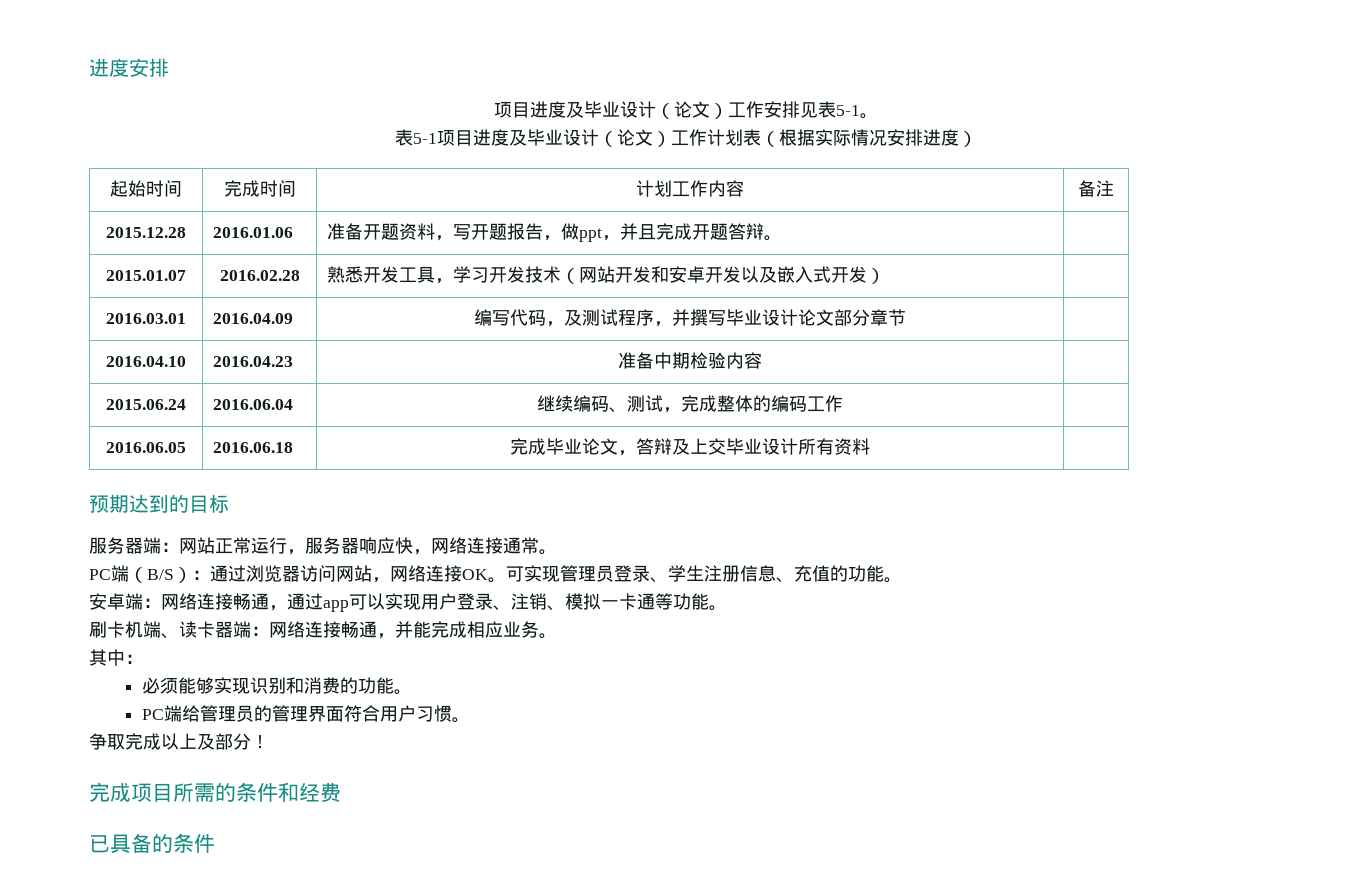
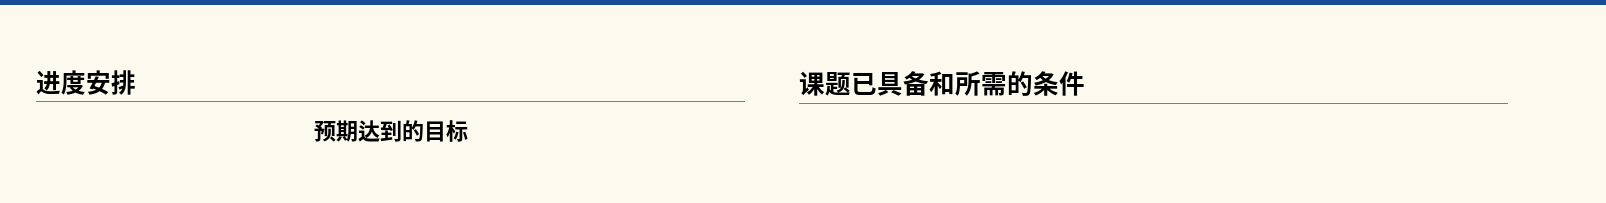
- 项目进度及毕业设计（论文）工作安排见表5-1。
- 表5-1项目进度及毕业设计（论文）工作计划表（根据实际情况安排进度）
- 起始时间 | 完成时间 | 计划工作内容 | 备注
- 2015.12.28 | 2016.01.06 | 准备开题资料，写开题报告，做ppt，并且完成开题答辩。 |
- 2015.01.07 | 2016.02.28 | 熟悉开发工具，学习开发技术（网站开发和安卓开发以及嵌入式开发） |
- 2016.03.01 | 2016.04.09 | 编写代码，及测试程序，并撰写毕业设计论文部分章节 |
- 2016.04.10 | 2016.04.23 | 准备中期检验内容 |
- 2015.06.24 | 2016.06.04 | 继续编码、测试，完成整体的编码工作 |
- 2016.06.05 | 2016.06.18 | 完成毕业论文，答辩及上交毕业设计所有资料 |
  预期达到的目标
- 服务器端：网站正常运行，服务器响应快，网络连接通常。
- PC端（B/S）：通过浏览器访问网站，网络连接OK。可实现管理员登录、学生注册信息、充值的功能。
- 安卓端：网络连接畅通，通过app可以实现用户登录、注销、模拟一卡通等功能。
- 刷卡机端、读卡器端：网络连接畅通，并能完成相应业务。
- 其中：
- 必须能够实现识别和消费的功能。
- PC端给管理员的管理界面符合用户习惯。
- 争取完成以上及部分！
- 完成项目所需的条件和经费
- 已具备的条件
+ 课题已具备和所需的条件

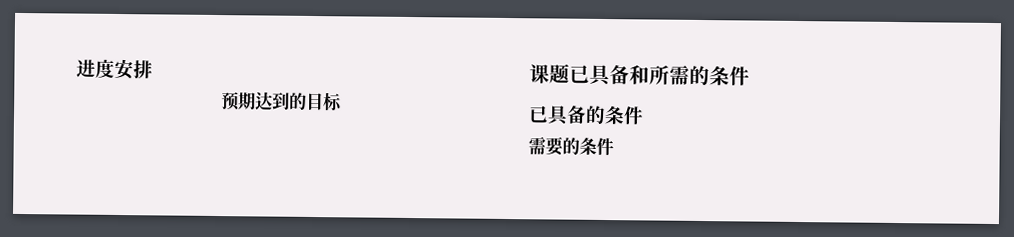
+ 已具备的条件
+ 需要的条件

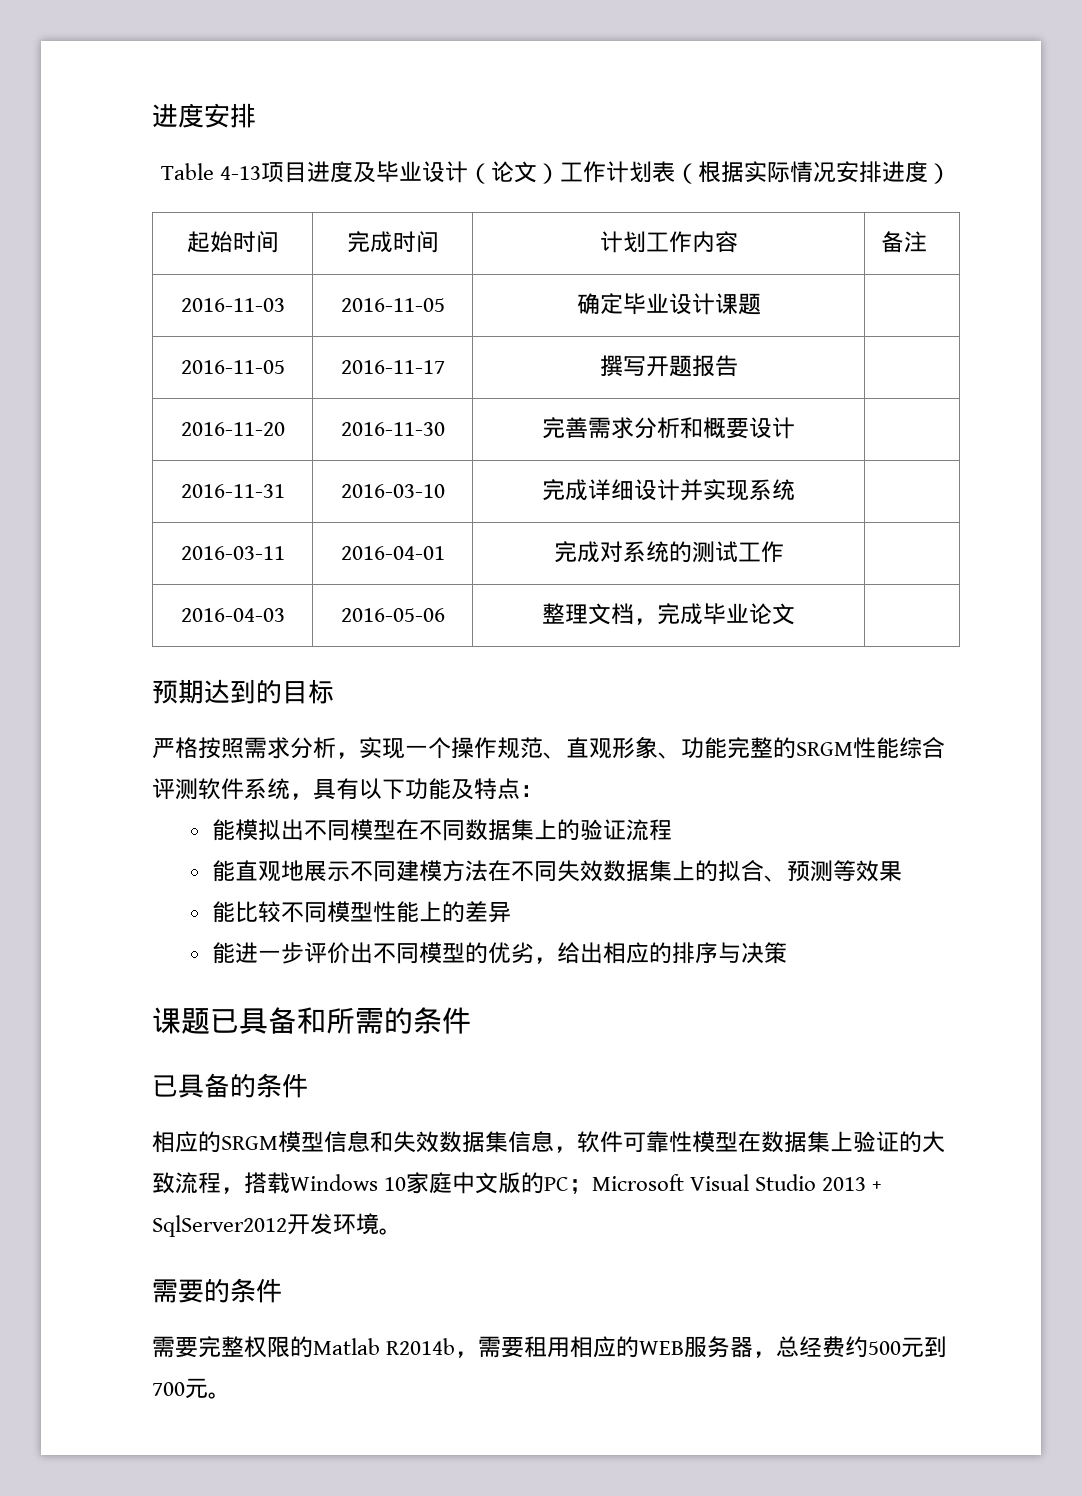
+ Table 4-13项目进度及毕业设计（论文）工作计划表（根据实际情况安排进度）
+ 起始时间 | 完成时间 | 计划工作内容 | 备注
+ 2016-11-03 | 2016-11-05 | 确定毕业设计课题 |
+ 2016-11-05 | 2016-11-17 | 撰写开题报告 |
+ 2016-11-20 | 2016-11-30 | 完善需求分析和概要设计 |
+ 2016-11-31 | 2016-03-10 | 完成详细设计并实现系统 |
+ 2016-03-11 | 2016-04-01 | 完成对系统的测试工作 |
+ 2016-04-03 | 2016-05-06 | 整理文档，完成毕业论文 |
  预期达到的目标
+ 严格按照需求分析，实现一个操作规范、直观形象、功能完整的SRGM性能综合评测软件系统，具有以下功能及特点：
+ 能模拟出不同模型在不同数据集上的验证流程
+ 能直观地展示不同建模方法在不同失效数据集上的拟合、预测等效果
+ 能比较不同模型性能上的差异
+ 能进一步评价出不同模型的优劣，给出相应的排序与决策
+ 相应的SRGM模型信息和失效数据集信息，软件可靠性模型在数据集上验证的大致流程，搭载Windows 10家庭中文版的PC；Microsoft Visual Studio 2013 + SqlServer2012开发环境。
  需要的条件
+ 需要完整权限的Matlab R2014b，需要租用相应的WEB服务器，总经费约500元到700元。

